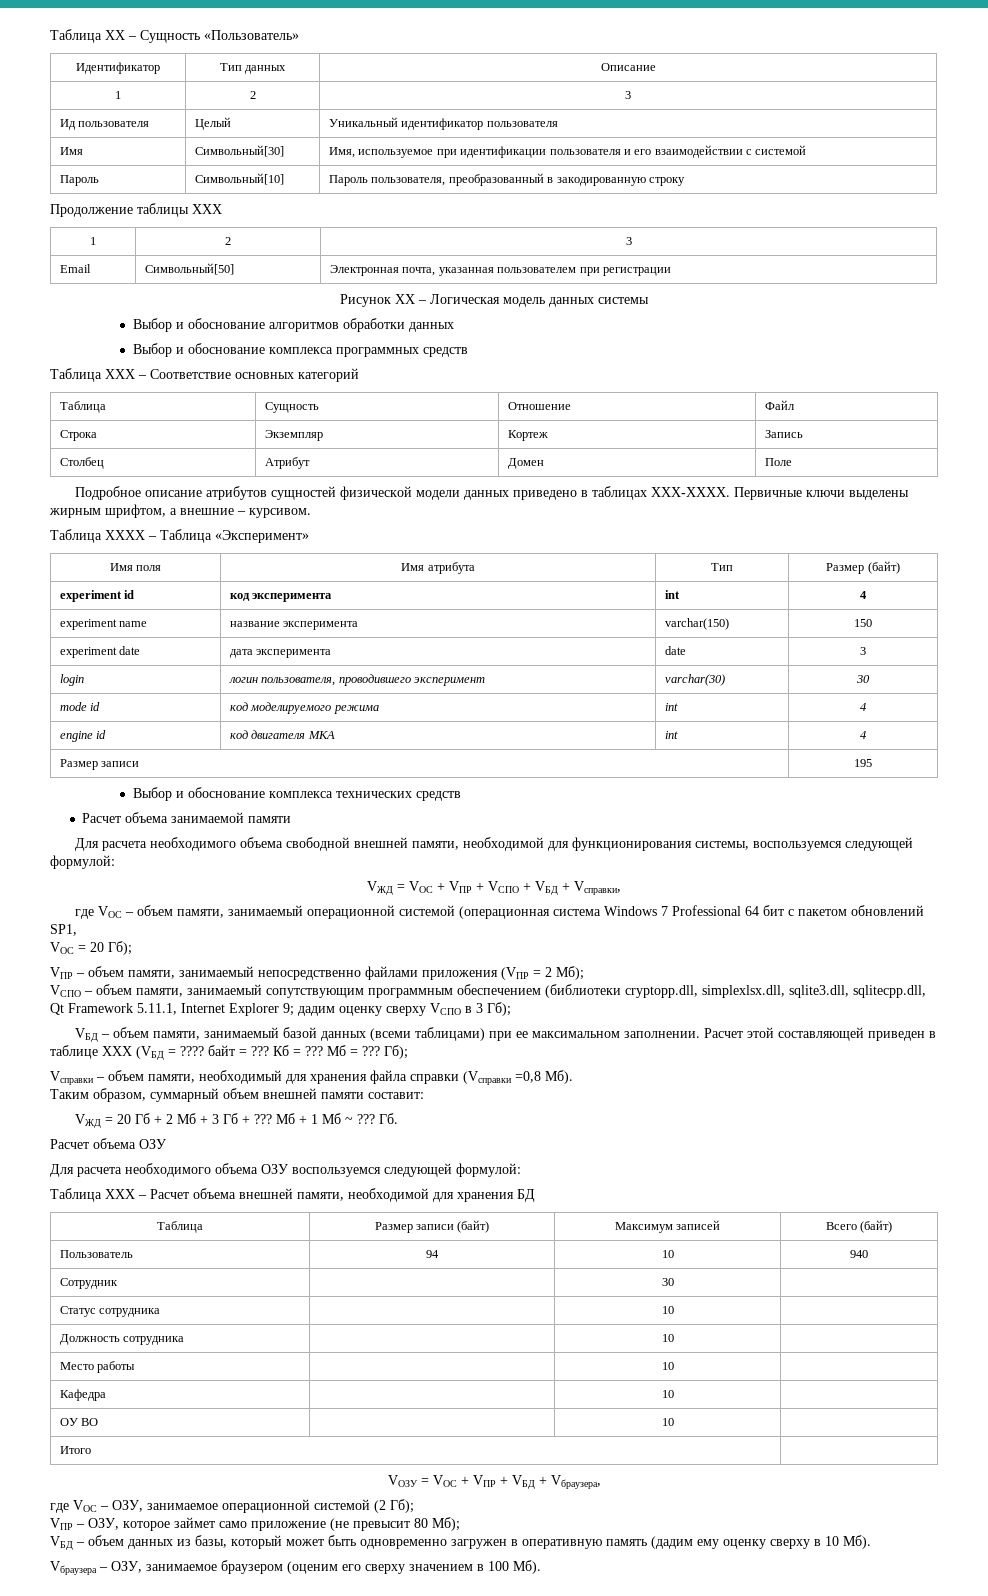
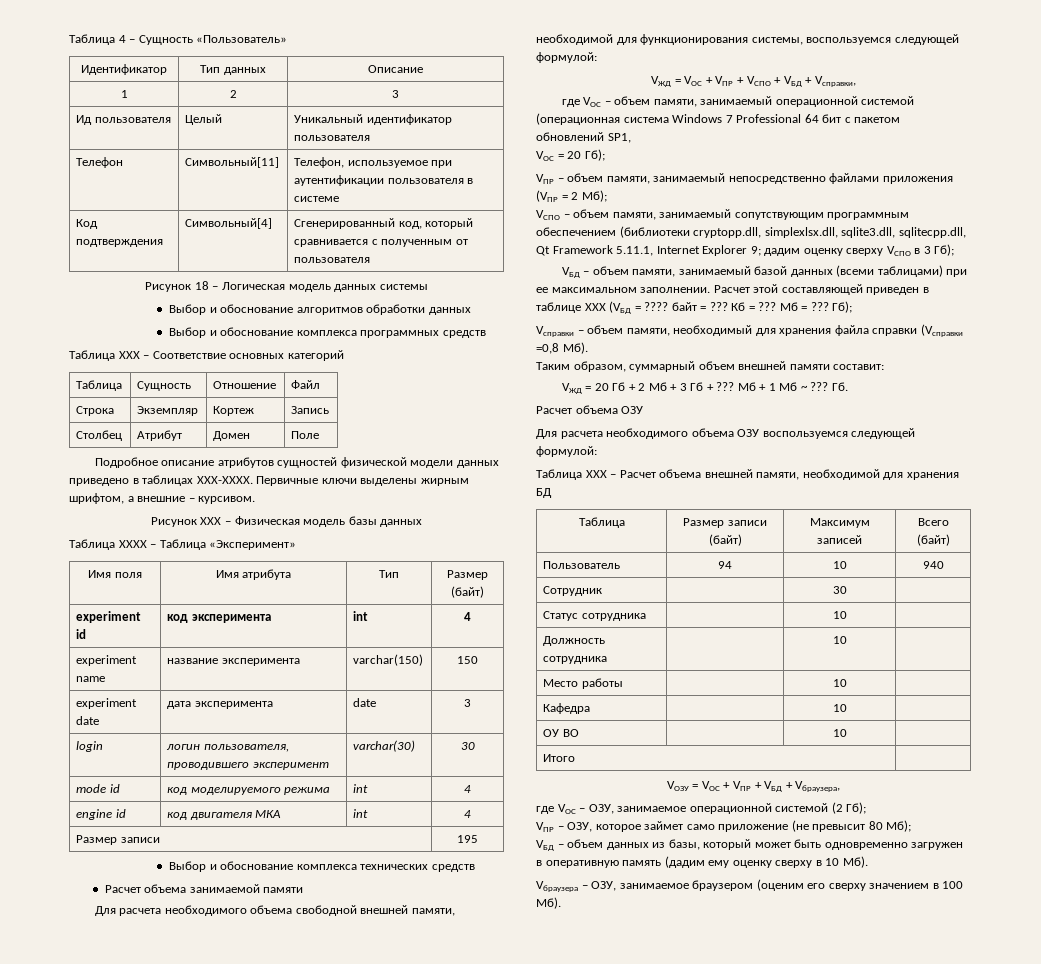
- Таблица ХХ – Сущность «Пользователь»
+ Таблица 4 – Сущность «Пользователь»
- Имя | Символьный[30] | Имя, используемое при идентификации пользователя и его взаимодействии с системой
- Пароль | Символьный[10] | Пароль пользователя, преобразованный в закодированную строку
- Продолжение таблицы ХХХ
- 1 | 2 | 3
- Email | Символьный[50] | Электронная почта, указанная пользователем при регистрации
- Рисунок ХХ – Логическая модель данных системы
+ Телефон | Символьный[11] | Телефон, используемое при аутентификации пользователя в системе
+ Код подтверждения | Символьный[4] | Сгенерированный код, который сравнивается с полученным от пользователя
+ Рисунок 18 – Логическая модель данных системы
+ Рисунок XXX – Физическая модель базы данных

